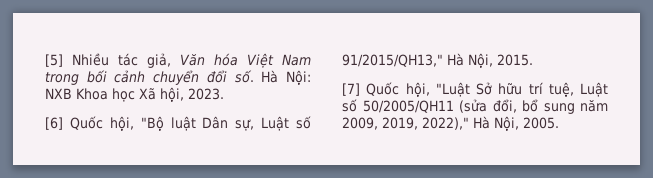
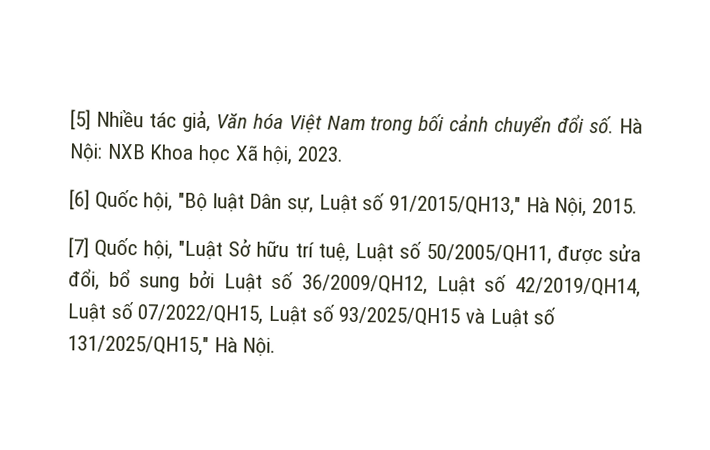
- [7] Quốc hội, "Luật Sở hữu trí tuệ, Luật số 50/2005/QH11 (sửa đổi, bổ sung năm 2009, 2019, 2022)," Hà Nội, 2005.
+ [7] Quốc hội, "Luật Sở hữu trí tuệ, Luật số 50/2005/QH11, được sửa đổi, bổ sung bởi Luật số 36/2009/QH12, Luật số 42/2019/QH14, Luật số 07/2022/QH15, Luật số 93/2025/QH15 và Luật số 131/2025/QH15," Hà Nội.

